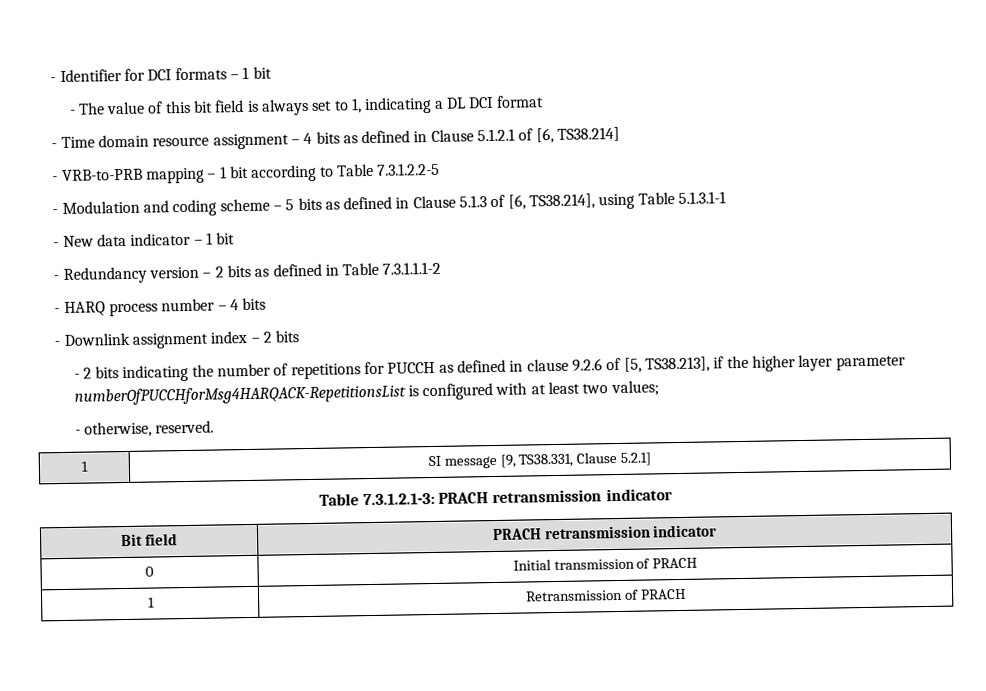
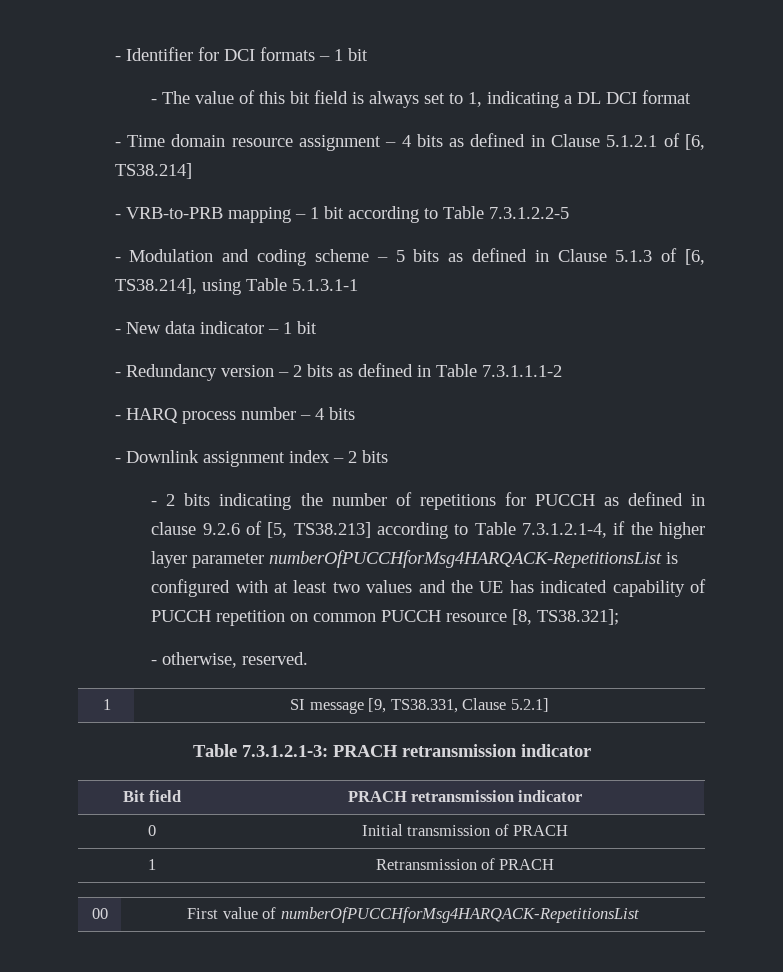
- - 2 bits indicating the number of repetitions for PUCCH as defined in clause 9.2.6 of [5, TS38.213], if the higher layer parameter numberOfPUCCHforMsg4HARQACK-RepetitionsList is configured with at least two values;
+ - 2 bits indicating the number of repetitions for PUCCH as defined in clause 9.2.6 of [5, TS38.213] according to Table 7.3.1.2.1-4, if the higher layer parameter numberOfPUCCHforMsg4HARQACK-RepetitionsList is configured with at least two values and the UE has indicated capability of PUCCH repetition on common PUCCH resource [8, TS38.321];
+ 00 | First value of numberOfPUCCHforMsg4HARQACK-RepetitionsList

